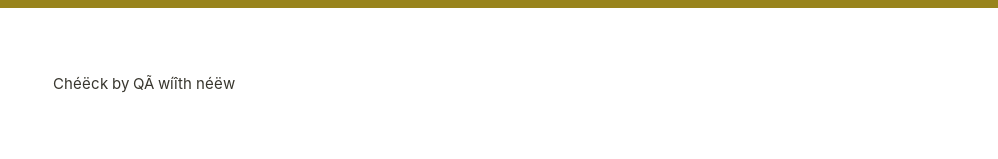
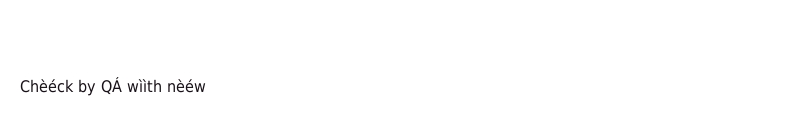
- Chéëck by QÃ wíîth néëw
+ Chèéck by QÁ wììth nèéw

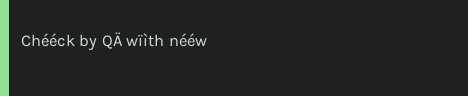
- Chèéck by QÁ wììth nèéw
+ Chééck by QÄ wïìth nééw

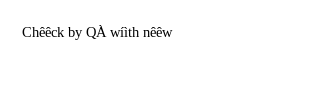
- Chééck by QÄ wïìth nééw
+ Chêêck by QÀ wíìth nêêw

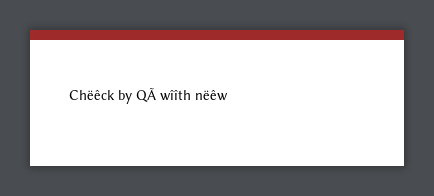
- Chêêck by QÀ wíìth nêêw
+ Chëêck by QÃ wîîth nëêw

